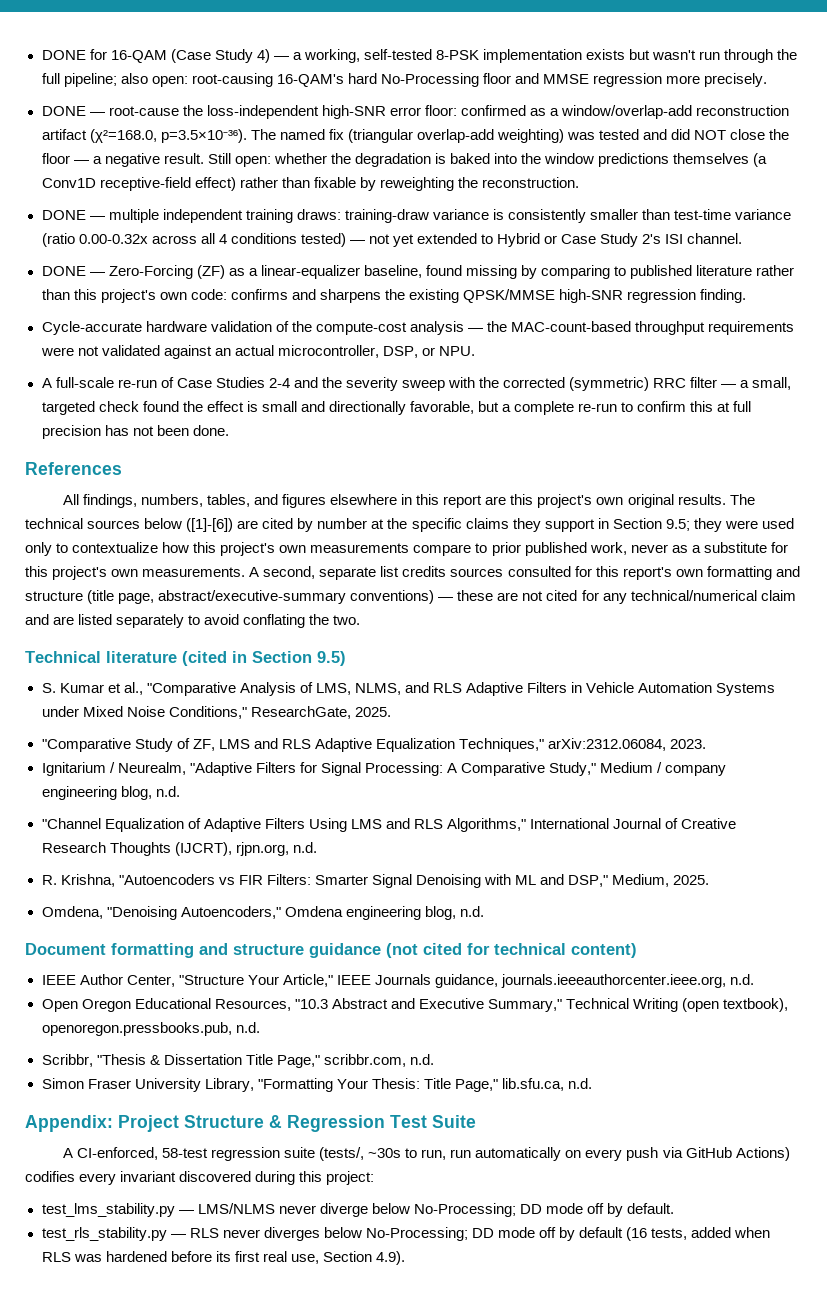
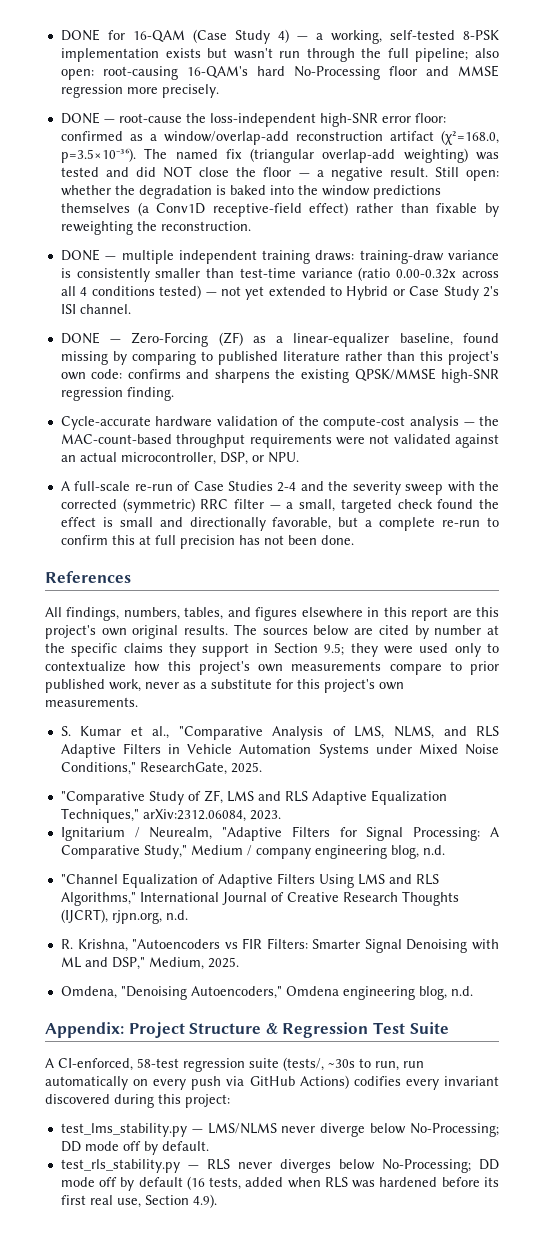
- The technical sources below ([1]-[6]) are cited by number at the specific claims they support in Section 9.5; they were used only to contextualize how this project's own measurements compare to prior published work, never as a substitute for this project's own measurements. A second, separate list credits sources consulted for this report's own formatting and structure (title page, abstract/executive-summary conventions) — these are not cited for any technical/numerical claim and are listed separately to avoid conflating the two.
- Technical literature (cited in Section 9.5)
+ The sources below are cited by number at the specific claims they support in Section 9.5; they were used only to contextualize how this project's own measurements compare to prior published work, never as a substitute for this project's own measurements.
- Document formatting and structure guidance (not cited for technical content)
- IEEE Author Center, "Structure Your Article," IEEE Journals guidance, journals.ieeeauthorcenter.ieee.org, n.d.
- Open Oregon Educational Resources, "10.3 Abstract and Executive Summary," Technical Writing (open textbook), openoregon.pressbooks.pub, n.d.
- Scribbr, "Thesis & Dissertation Title Page," scribbr.com, n.d.
- Simon Fraser University Library, "Formatting Your Thesis: Title Page," lib.sfu.ca, n.d.

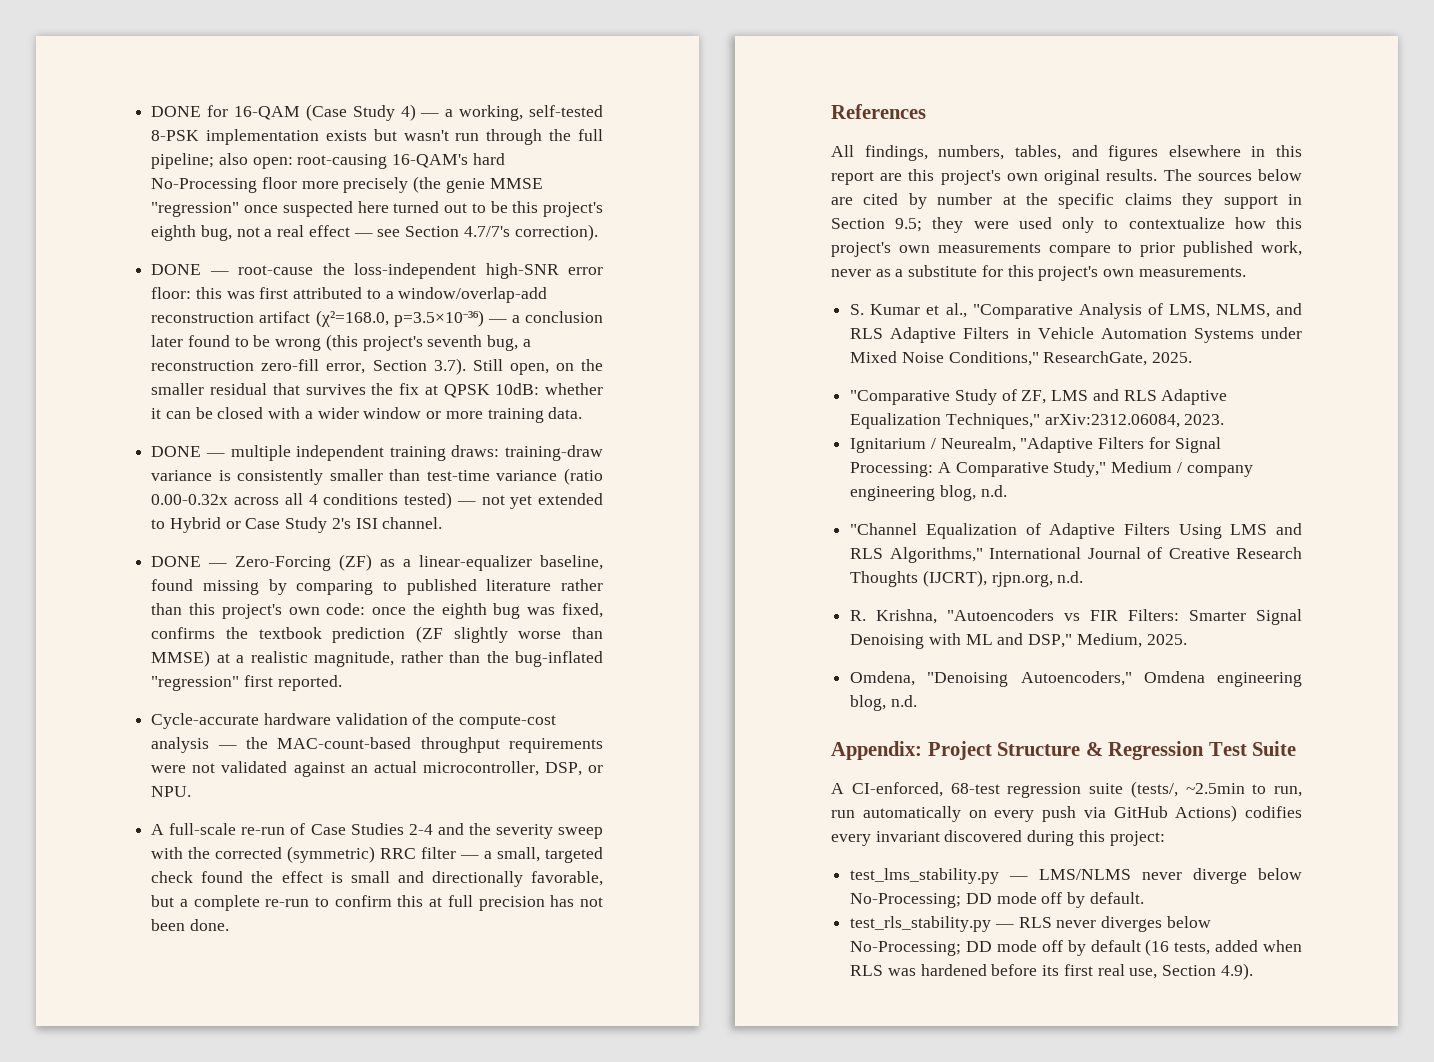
- DONE for 16-QAM (Case Study 4) — a working, self-tested 8-PSK implementation exists but wasn't run through the full pipeline; also open: root-causing 16-QAM's hard No-Processing floor and MMSE regression more precisely.
+ DONE for 16-QAM (Case Study 4) — a working, self-tested 8-PSK implementation exists but wasn't run through the full pipeline; also open: root-causing 16-QAM's hard No-Processing floor more precisely (the genie MMSE "regression" once suspected here turned out to be this project's eighth bug, not a real effect — see Section 4.7/7's correction).
- DONE — root-cause the loss-independent high-SNR error floor: confirmed as a window/overlap-add reconstruction artifact (χ²=168.0, p=3.5×10⁻³⁶). The named fix (triangular overlap-add weighting) was tested and did NOT close the floor — a negative result. Still open: whether the degradation is baked into the window predictions themselves (a Conv1D receptive-field effect) rather than fixable by reweighting the reconstruction.
+ DONE — root-cause the loss-independent high-SNR error floor: this was first attributed to a window/overlap-add reconstruction artifact (χ²=168.0, p=3.5×10⁻³⁶) — a conclusion later found to be wrong (this project's seventh bug, a reconstruction zero-fill error, Section 3.7). Still open, on the smaller residual that survives the fix at QPSK 10dB: whether it can be closed with a wider window or more training data.
- DONE — Zero-Forcing (ZF) as a linear-equalizer baseline, found missing by comparing to published literature rather than this project's own code: confirms and sharpens the existing QPSK/MMSE high-SNR regression finding.
+ DONE — Zero-Forcing (ZF) as a linear-equalizer baseline, found missing by comparing to published literature rather than this project's own code: once the eighth bug was fixed, confirms the textbook prediction (ZF slightly worse than MMSE) at a realistic magnitude, rather than the bug-inflated "regression" first reported.
- A CI-enforced, 58-test regression suite (tests/, ~30s to run, run automatically on every push via GitHub Actions) codifies every invariant discovered during this project:
+ A CI-enforced, 68-test regression suite (tests/, ~2.5min to run, run automatically on every push via GitHub Actions) codifies every invariant discovered during this project:

